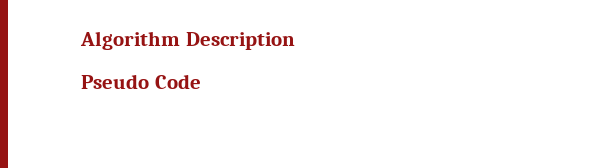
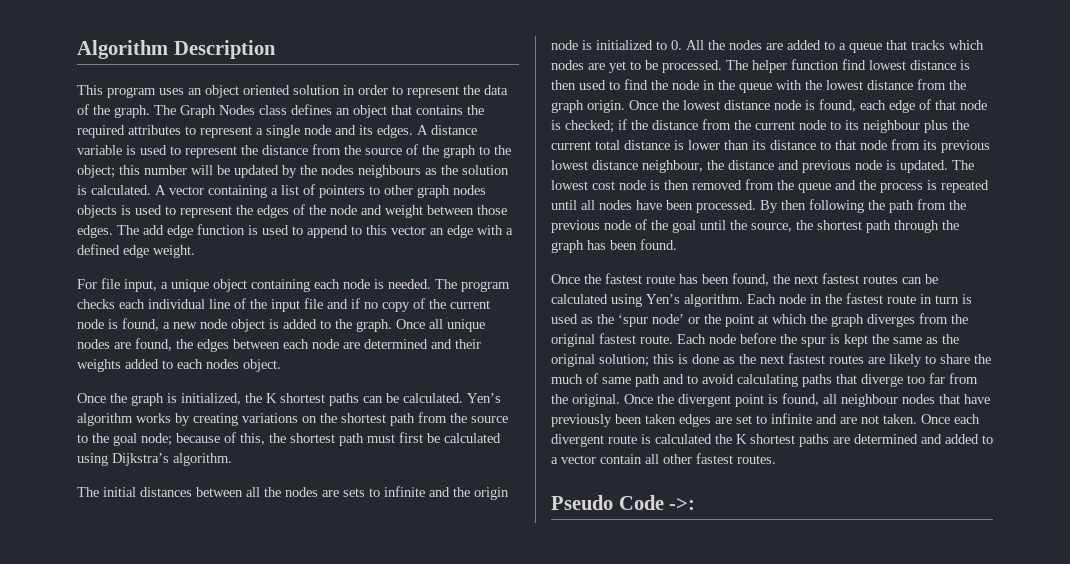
+ This program uses an object oriented solution in order to represent the data of the graph. The Graph Nodes class defines an object that contains the required attributes to represent a single node and its edges. A distance variable is used to represent the distance from the source of the graph to the object; this number will be updated by the nodes neighbours as the solution is calculated. A vector containing a list of pointers to other graph nodes objects is used to represent the edges of the node and weight between those edges. The add edge function is used to append to this vector an edge with a defined edge weight.
+ For file input, a unique object containing each node is needed. The program checks each individual line of the input file and if no copy of the current node is found, a new node object is added to the graph. Once all unique nodes are found, the edges between each node are determined and their weights added to each nodes object.
+ Once the graph is initialized, the K shortest paths can be calculated. Yen’s algorithm works by creating variations on the shortest path from the source to the goal node; because of this, the shortest path must first be calculated using Dijkstra’s algorithm.
+ The initial distances between all the nodes are sets to infinite and the origin node is initialized to 0. All the nodes are added to a queue that tracks which nodes are yet to be processed. The helper function find lowest distance is then used to find the node in the queue with the lowest distance from the graph origin. Once the lowest distance node is found, each edge of that node is checked; if the distance from the current node to its neighbour plus the current total distance is lower than its distance to that node from its previous lowest distance neighbour, the distance and previous node is updated. The lowest cost node is then removed from the queue and the process is repeated until all nodes have been processed. By then following the path from the previous node of the goal until the source, the shortest path through the graph has been found.
+ Once the fastest route has been found, the next fastest routes can be calculated using Yen’s algorithm. Each node in the fastest route in turn is used as the ‘spur node’ or the point at which the graph diverges from the original fastest route. Each node before the spur is kept the same as the original solution; this is done as the next fastest routes are likely to share the much of same path and to avoid calculating paths that diverge too far from the original. Once the divergent point is found, all neighbour nodes that have previously been taken edges are set to infinite and are not taken. Once each divergent route is calculated the K shortest paths are determined and added to a vector contain all other fastest routes.
- Pseudo Code
+ Pseudo Code ->:

